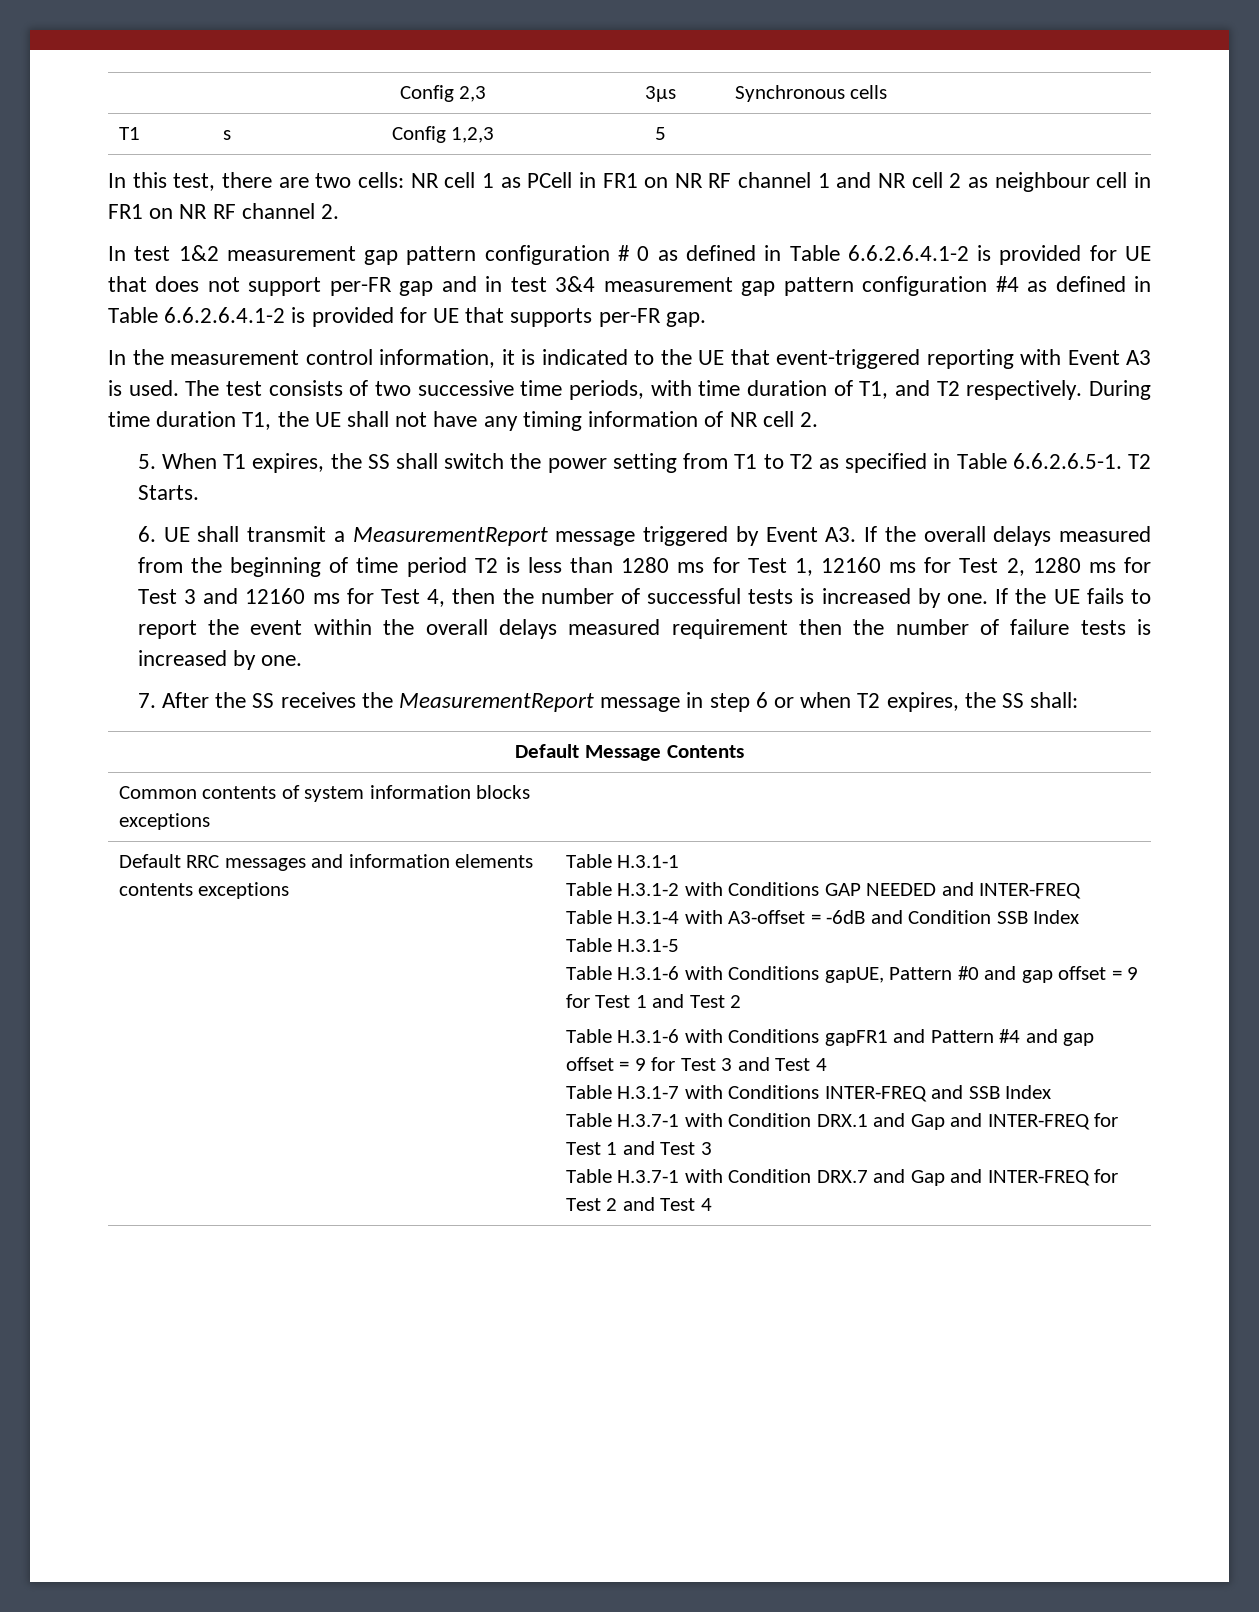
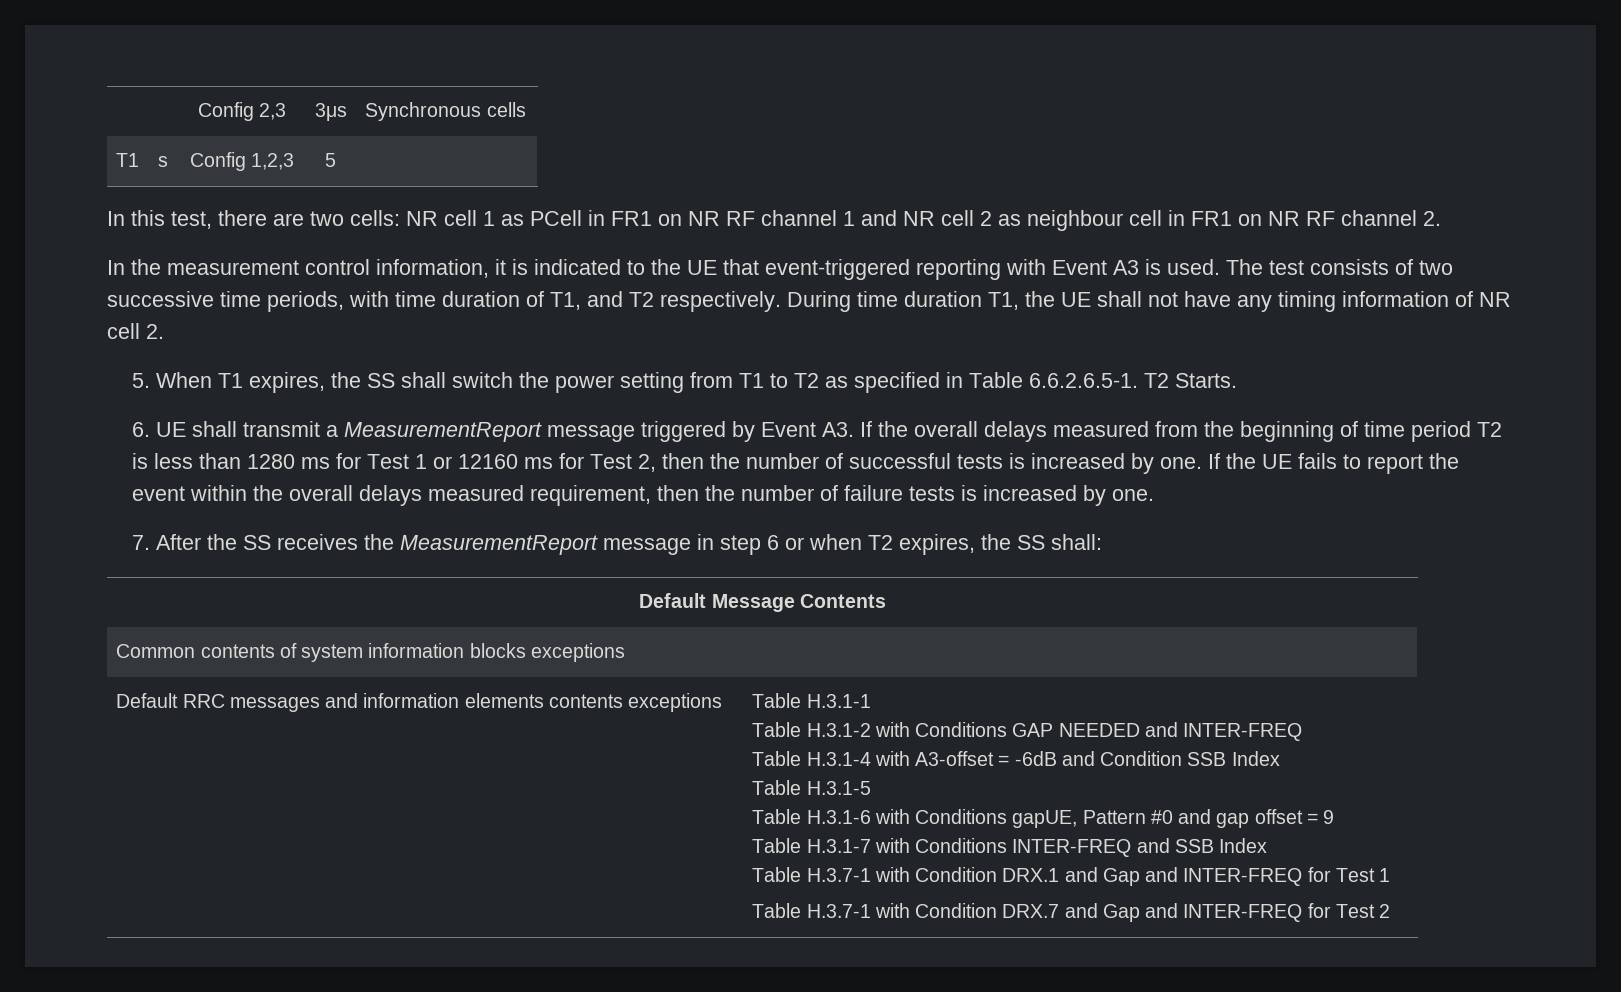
- In test 1&2 measurement gap pattern configuration # 0 as defined in Table 6.6.2.6.4.1-2 is provided for UE that does not support per-FR gap and in test 3&4 measurement gap pattern configuration #4 as defined in Table 6.6.2.6.4.1-2 is provided for UE that supports per-FR gap.
- 6. UE shall transmit a MeasurementReport message triggered by Event A3. If the overall delays measured from the beginning of time period T2 is less than 1280 ms for Test 1, 12160 ms for Test 2, 1280 ms for Test 3 and 12160 ms for Test 4, then the number of successful tests is increased by one.
+ 6. UE shall transmit a MeasurementReport message triggered by Event A3. If the overall delays measured from the beginning of time period T2 is less than 1280 ms for Test 1 or 12160 ms for Test 2, then the number of successful tests is increased by one.
- If the UE fails to report the event within the overall delays measured requirement then the number of failure tests is increased by one.
+ If the UE fails to report the event within the overall delays measured requirement, then the number of failure tests is increased by one.
- Table H.3.1-6 with Conditions gapUE, Pattern #0 and gap offset = 9 for Test 1 and Test 2
- Table H.3.1-6 with Conditions gapFR1 and Pattern #4 and gap offset = 9 for Test 3 and Test 4
+ Table H.3.1-6 with Conditions gapUE, Pattern #0 and gap offset = 9
- Table H.3.7-1 with Condition DRX.1 and Gap and INTER-FREQ for Test 1 and Test 3
+ Table H.3.7-1 with Condition DRX.1 and Gap and INTER-FREQ for Test 1
- Table H.3.7-1 with Condition DRX.7 and Gap and INTER-FREQ for Test 2 and Test 4
+ Table H.3.7-1 with Condition DRX.7 and Gap and INTER-FREQ for Test 2

